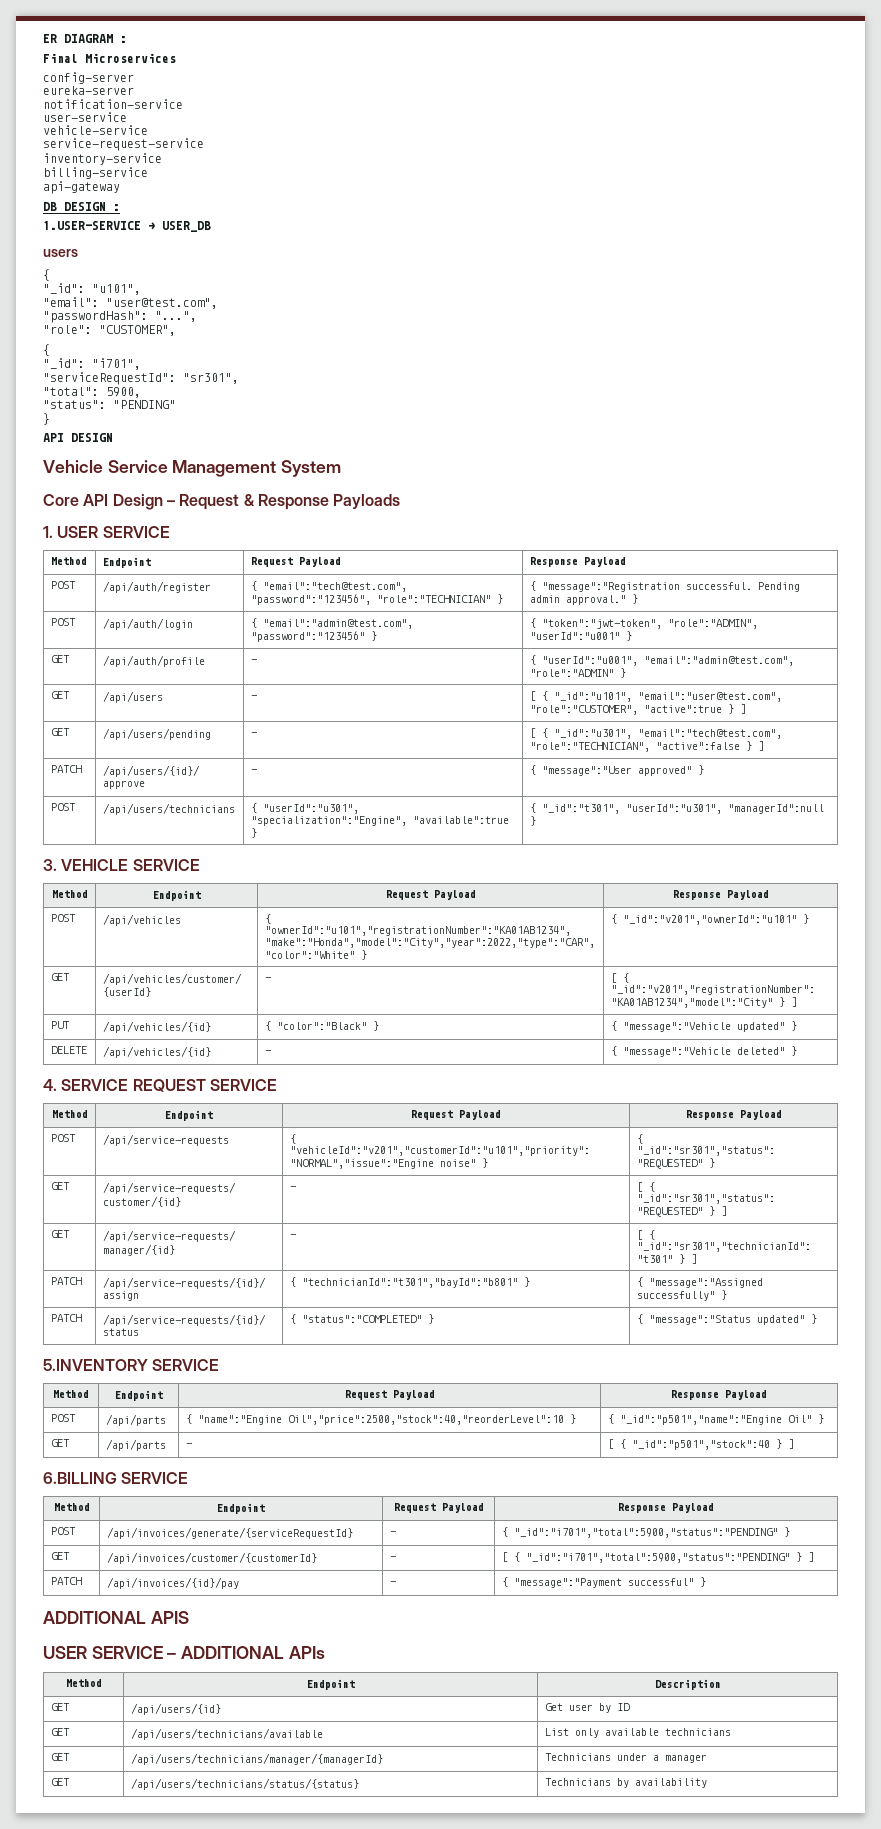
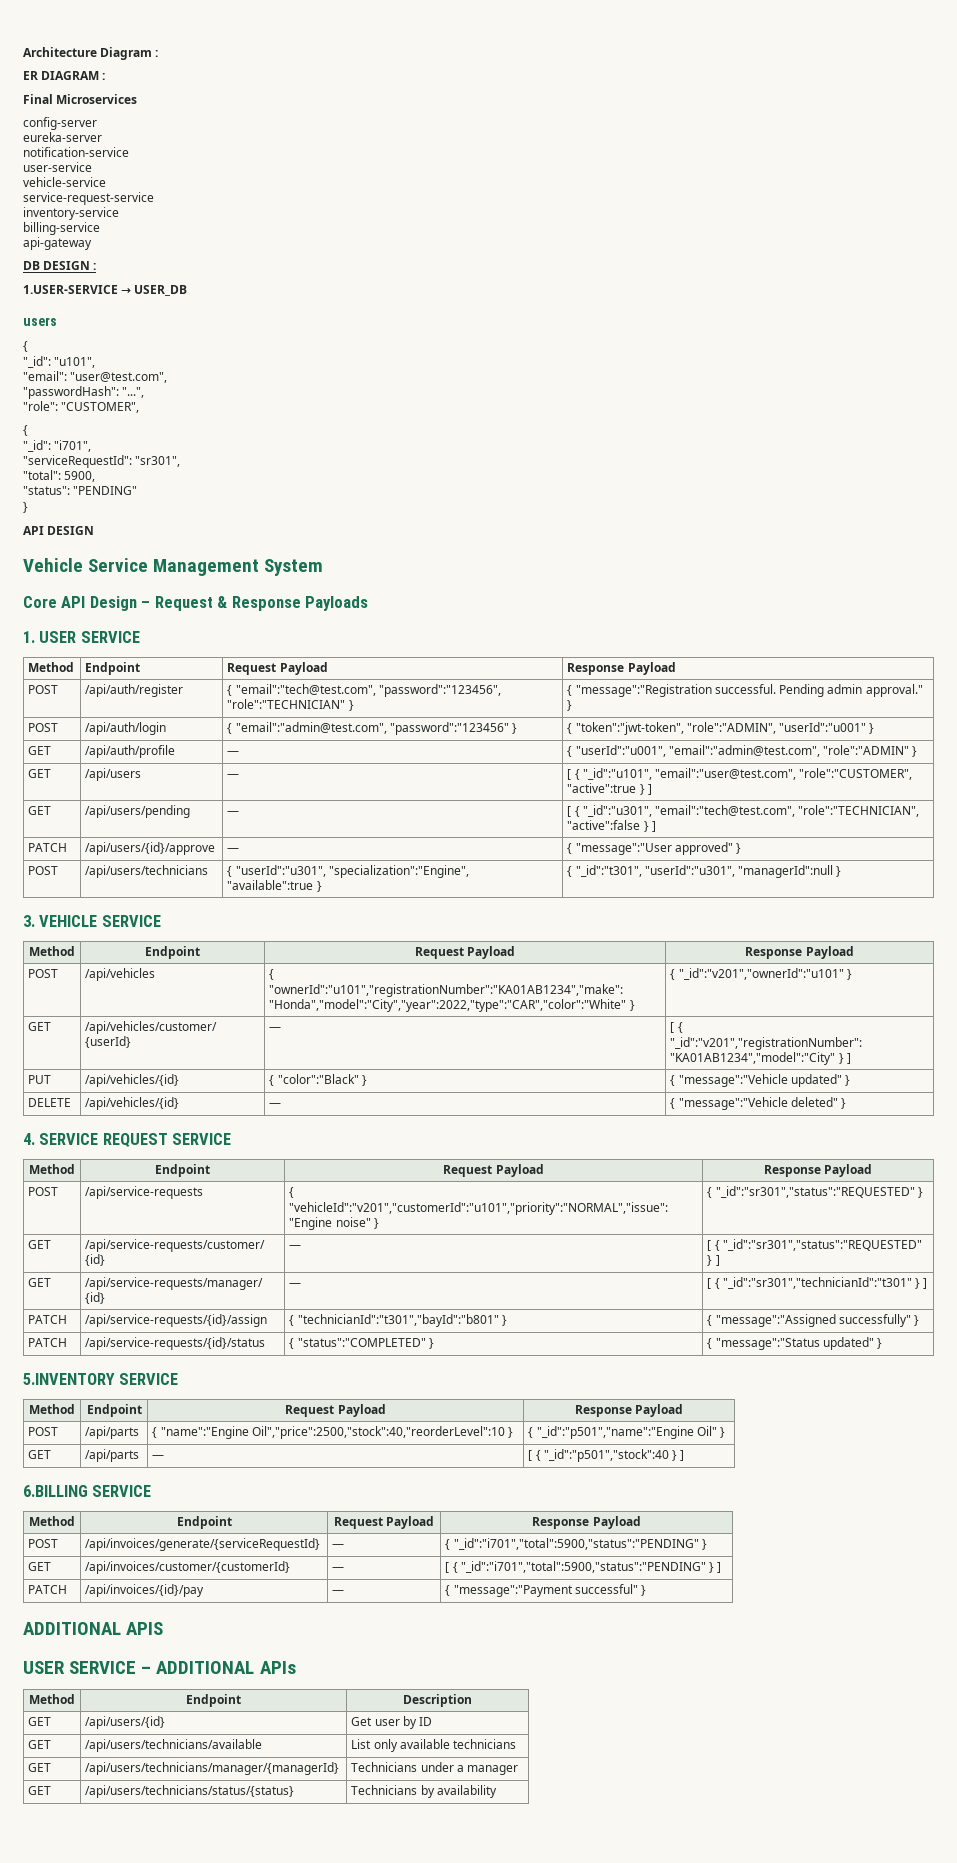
+ Architecture Diagram :

